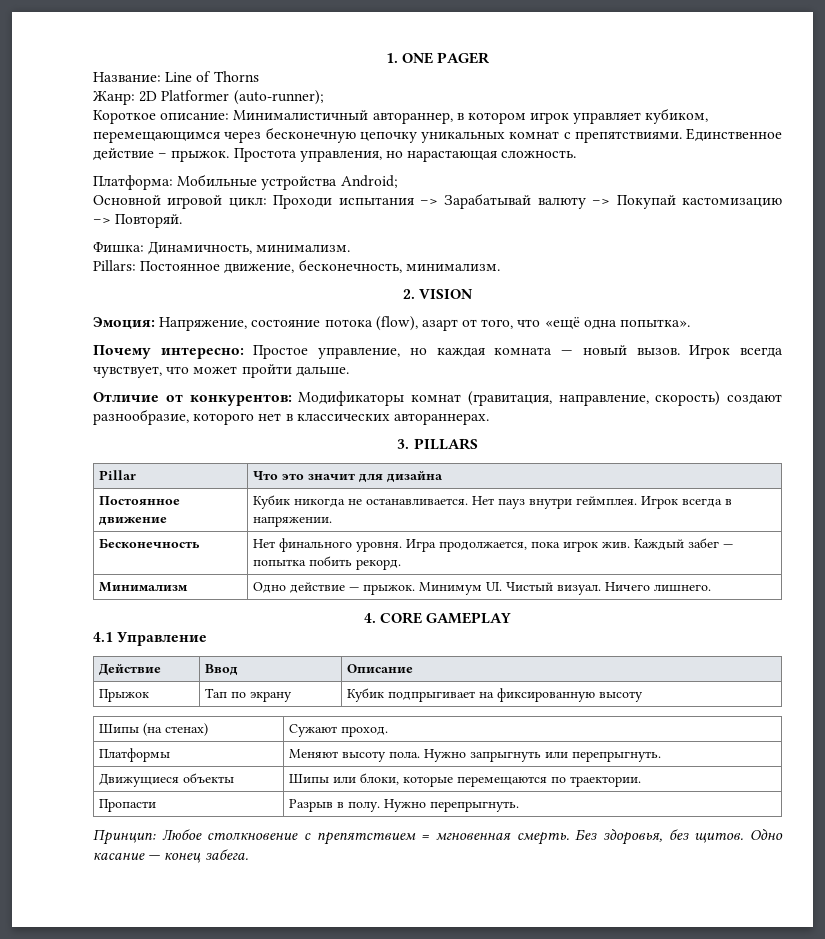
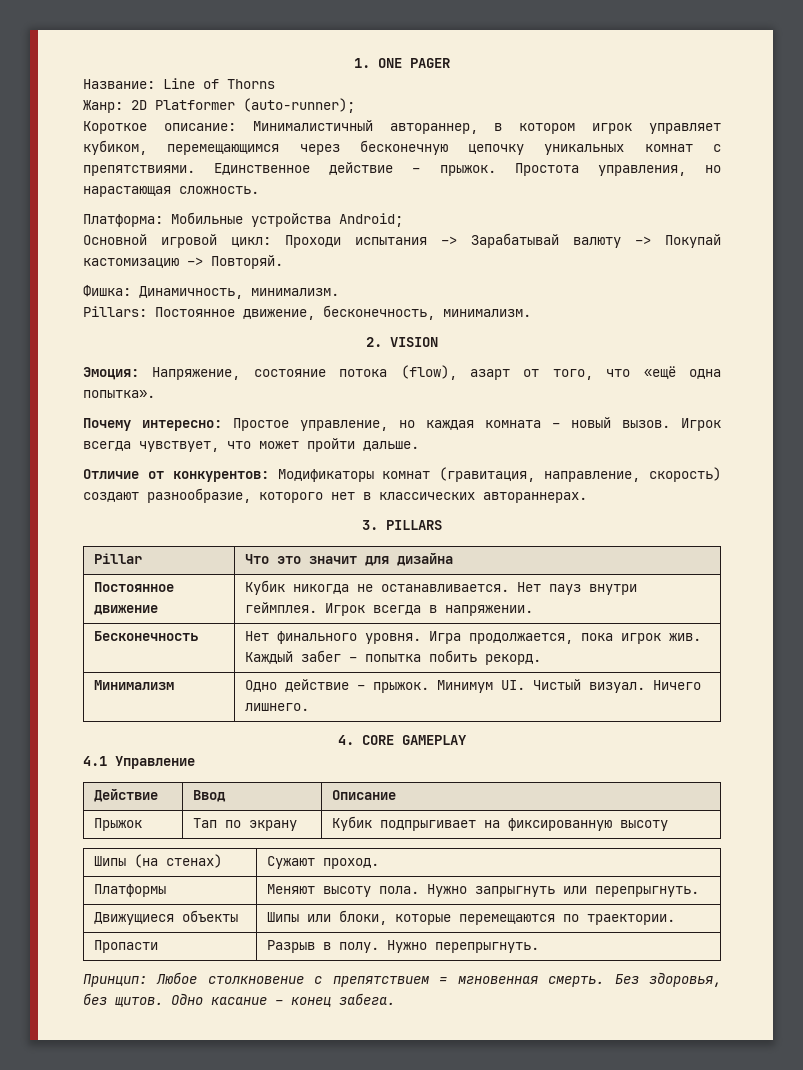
- Почему интересно: Простое управление, но каждая комната — новый вызов.
+ Почему интересно: Простое управление, но каждая комната – новый вызов.
- Бесконечность | Нет финального уровня. Игра продолжается, пока игрок жив. Каждый забег — попытка побить рекорд.
+ Бесконечность | Нет финального уровня. Игра продолжается, пока игрок жив. Каждый забег – попытка побить рекорд.
- Минимализм | Одно действие — прыжок. Минимум UI. Чистый визуал. Ничего лишнего.
+ Минимализм | Одно действие – прыжок. Минимум UI. Чистый визуал. Ничего лишнего.
- Одно касание — конец забега.
+ Одно касание – конец забега.

